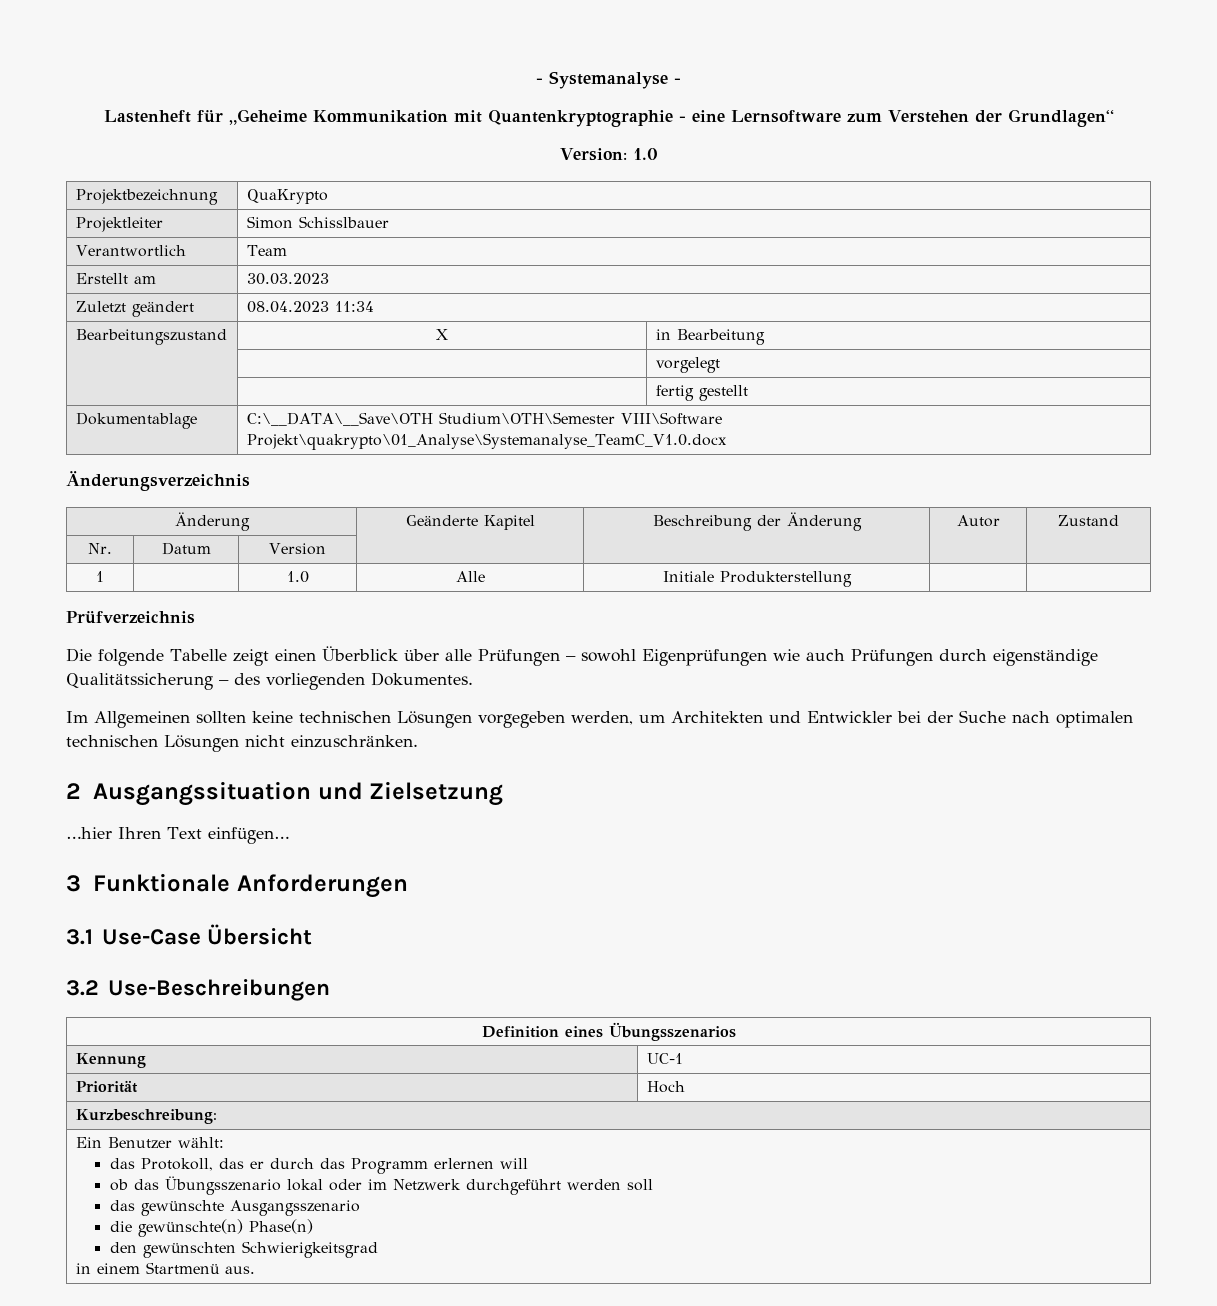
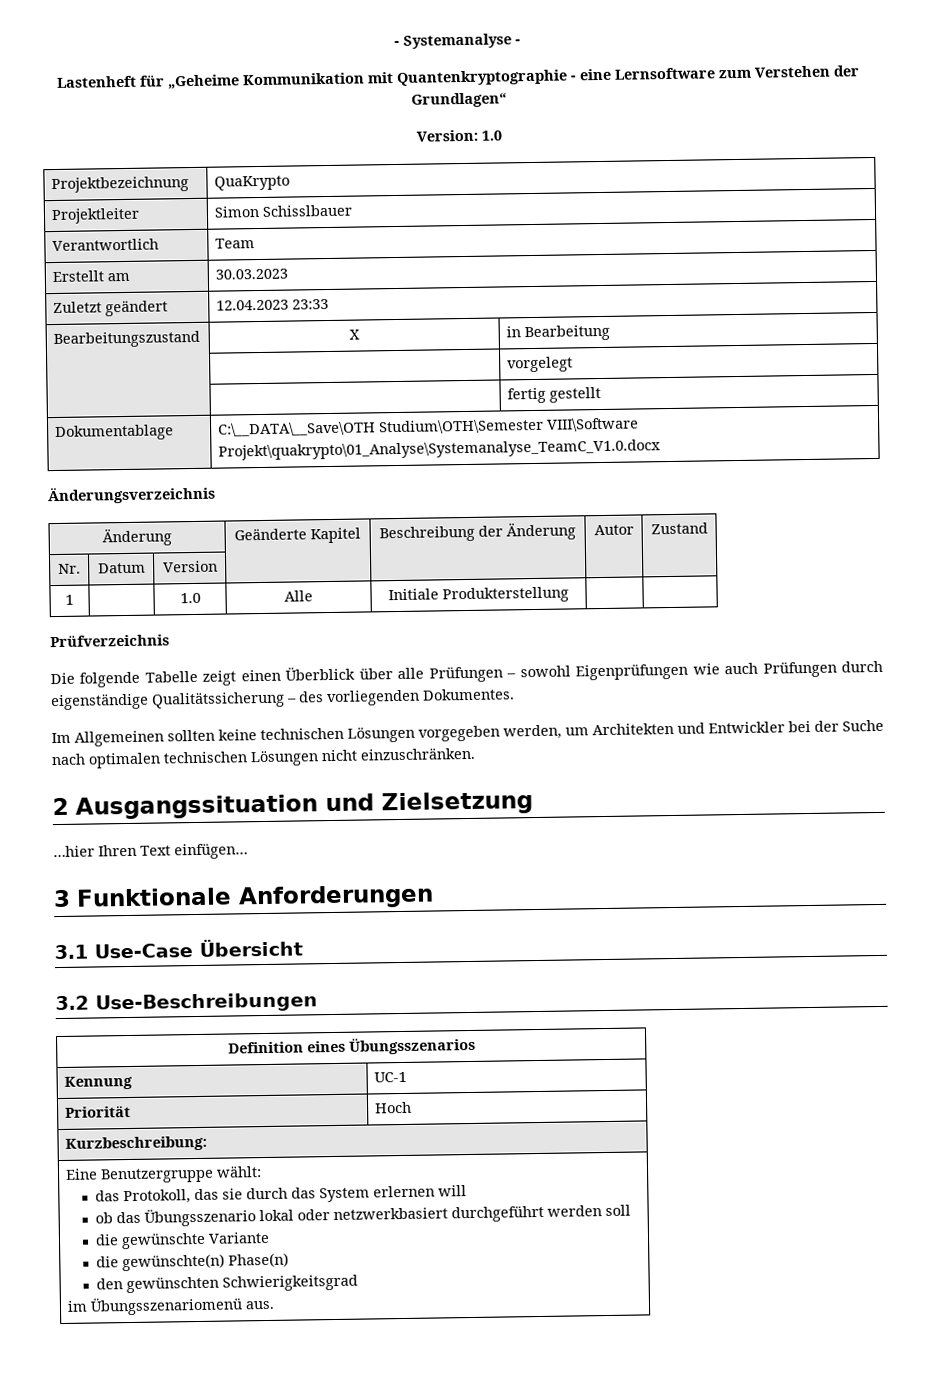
- Zuletzt geändert | 08.04.2023 11:34
+ Zuletzt geändert | 12.04.2023 23:33
- Ein Benutzer wählt:
- das Protokoll, das er durch das Programm erlernen will
- ob das Übungsszenario lokal oder im Netzwerk durchgeführt werden soll
- das gewünschte Ausgangsszenario
+ Eine Benutzergruppe wählt:
+ das Protokoll, das sie durch das System erlernen will
+ ob das Übungsszenario lokal oder netzwerkbasiert durchgeführt werden soll
+ die gewünschte Variante
  die gewünschte(n) Phase(n)
  den gewünschten Schwierigkeitsgrad
- in einem Startmenü aus.
+ im Übungsszenariomenü aus.

